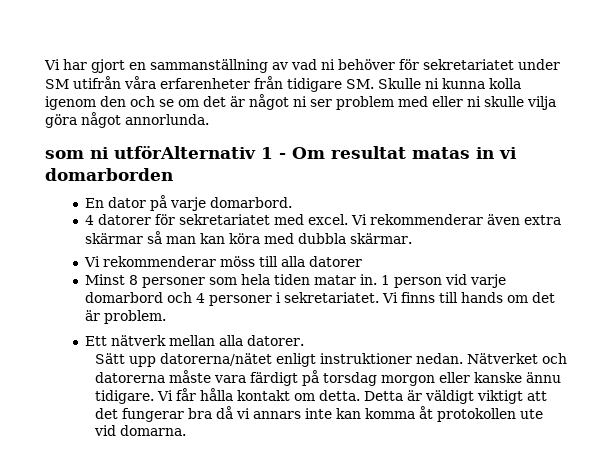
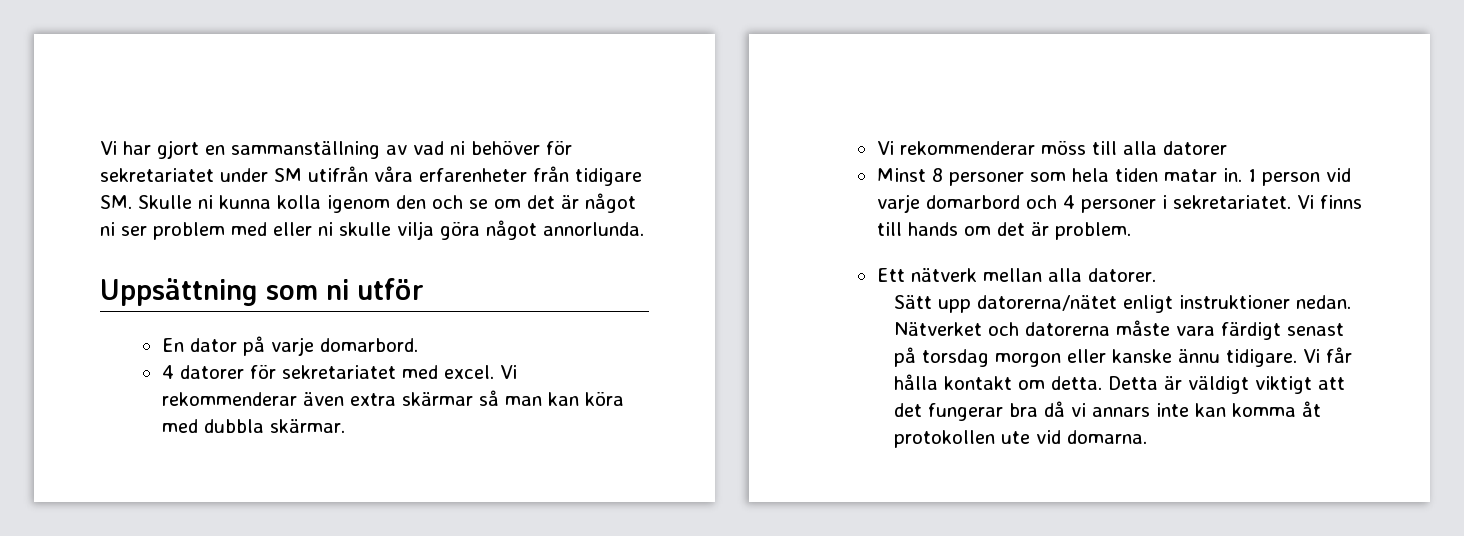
- som ni utförAlternativ 1 - Om resultat matas in vi domarborden
+ Uppsättning som ni utför
- Nätverket och datorerna måste vara färdigt på torsdag morgon eller kanske ännu tidigare.
+ Nätverket och datorerna måste vara färdigt senast på torsdag morgon eller kanske ännu tidigare.

